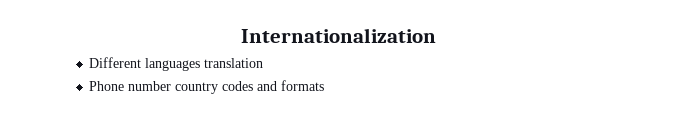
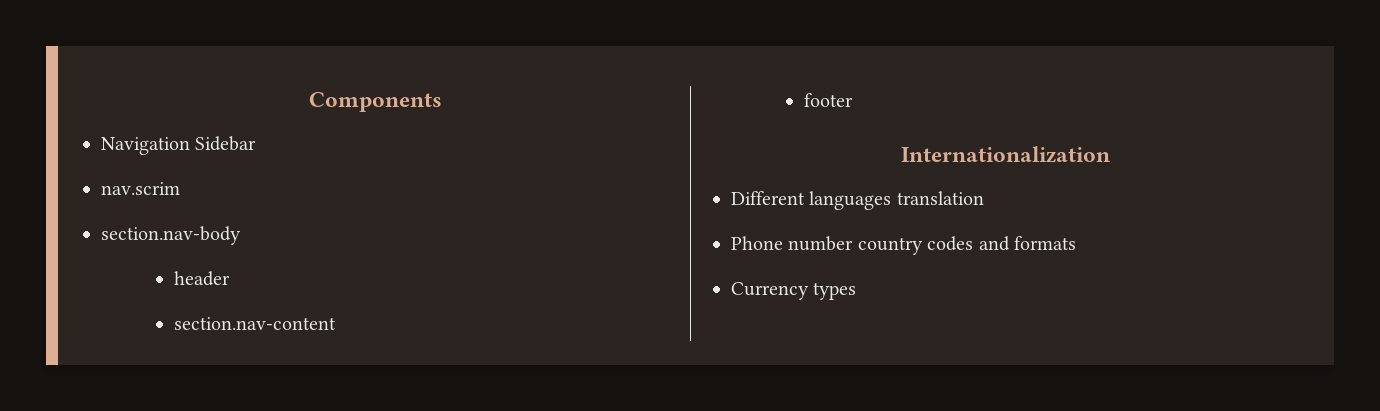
+ Components
+ Navigation Sidebar
+ nav.scrim
+ section.nav-body
+ header
+ section.nav-content
+ footer
+ Currency types

